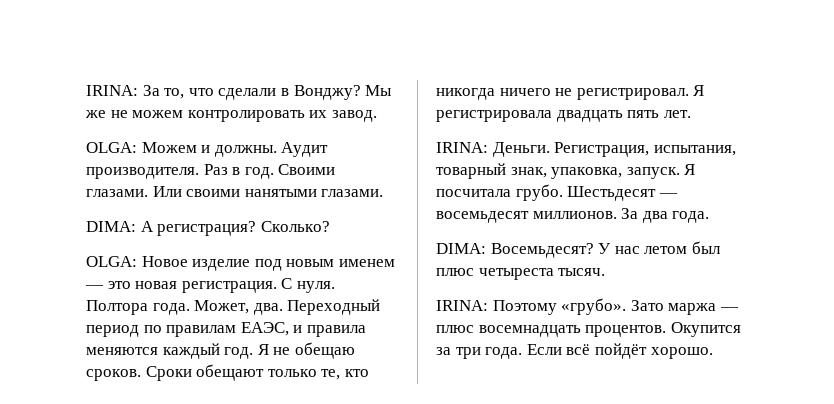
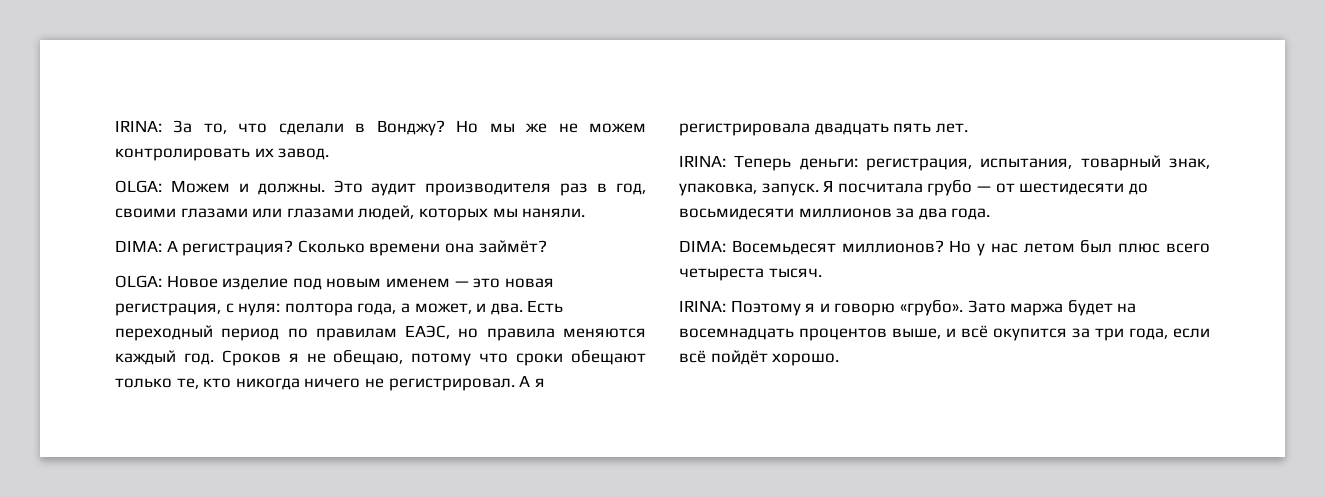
- Мы же не можем контролировать их завод.
+ Но мы же не можем контролировать их завод.
- Аудит производителя. Раз в год. Своими глазами. Или своими нанятыми глазами.
+ Это аудит производителя раз в год, своими глазами или глазами людей, которых мы наняли.
- Сколько?
+ Сколько времени она займёт?
- OLGA: Новое изделие под новым именем — это новая регистрация. С нуля. Полтора года. Может, два. Переходный период по правилам ЕАЭС, и правила меняются каждый год.
+ OLGA: Новое изделие под новым именем — это новая регистрация, с нуля: полтора года, а может, и два. Есть переходный период по правилам ЕАЭС, но правила меняются каждый год.
- Я не обещаю сроков. Сроки обещают только те, кто никогда ничего не регистрировал.
+ Сроков я не обещаю, потому что сроки обещают только те, кто никогда ничего не регистрировал.
- Я регистрировала двадцать пять лет.
+ А я регистрировала двадцать пять лет.
- IRINA: Деньги. Регистрация, испытания, товарный знак, упаковка, запуск.
+ IRINA: Теперь деньги: регистрация, испытания, товарный знак, упаковка, запуск.
- Я посчитала грубо. Шестьдесят — восемьдесят миллионов. За два года.
+ Я посчитала грубо — от шестидесяти до восьмидесяти миллионов за два года.
- DIMA: Восемьдесят? У нас летом был плюс четыреста тысяч.
+ DIMA: Восемьдесят миллионов? Но у нас летом был плюс всего четыреста тысяч.
- IRINA: Поэтому «грубо». Зато маржа — плюс восемнадцать процентов. Окупится за три года. Если всё пойдёт хорошо.
+ IRINA: Поэтому я и говорю «грубо». Зато маржа будет на восемнадцать процентов выше, и всё окупится за три года, если всё пойдёт хорошо.

